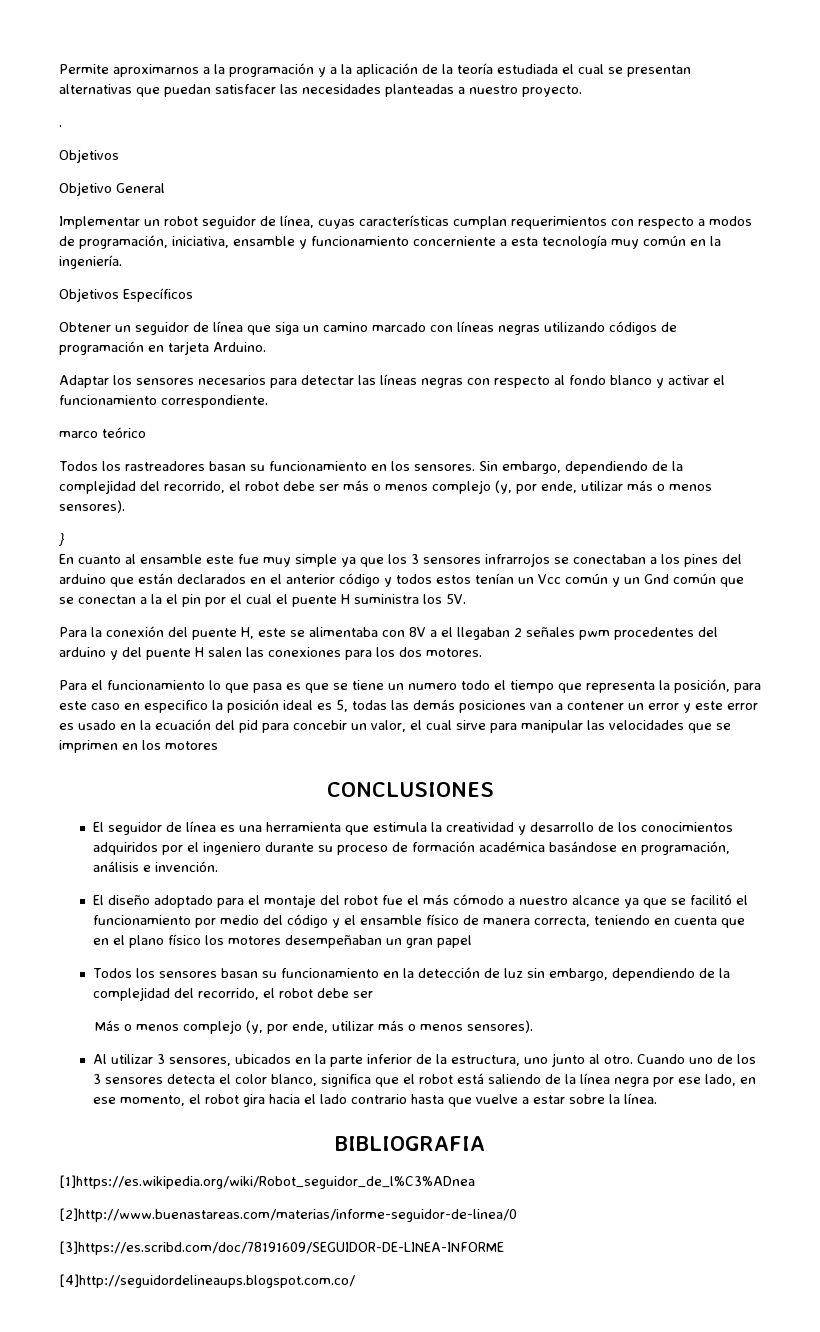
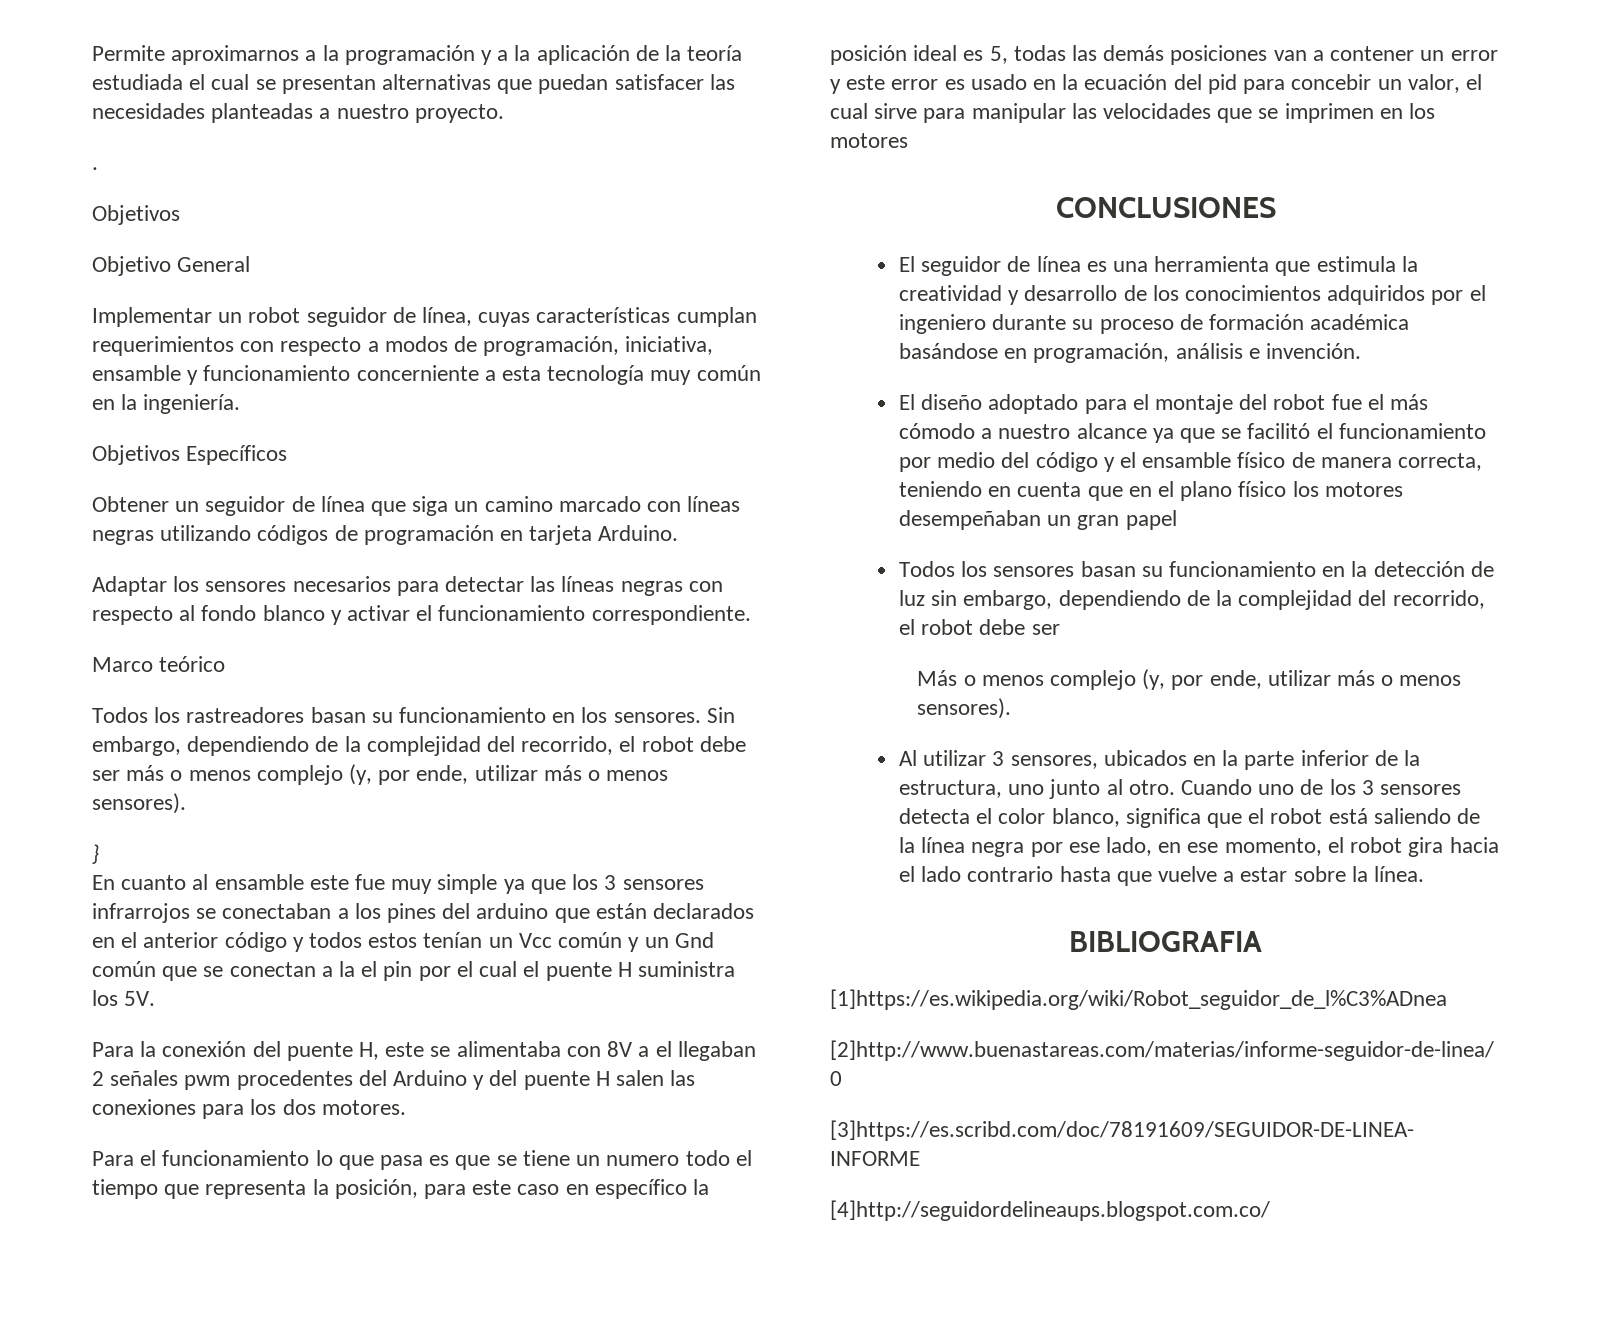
- marco teórico
+ Marco teórico
- Para la conexión del puente H, este se alimentaba con 8V a el llegaban 2 señales pwm procedentes del arduino y del puente H salen las conexiones para los dos motores.
+ Para la conexión del puente H, este se alimentaba con 8V a el llegaban 2 señales pwm procedentes del Arduino y del puente H salen las conexiones para los dos motores.
- Para el funcionamiento lo que pasa es que se tiene un numero todo el tiempo que representa la posición, para este caso en especifico la posición ideal es 5, todas las demás posiciones van a contener un error y este error es usado en la ecuación del pid para concebir un valor, el cual sirve para manipular las velocidades que se imprimen en los motores
+ Para el funcionamiento lo que pasa es que se tiene un numero todo el tiempo que representa la posición, para este caso en específico la posición ideal es 5, todas las demás posiciones van a contener un error y este error es usado en la ecuación del pid para concebir un valor, el cual sirve para manipular las velocidades que se imprimen en los motores

